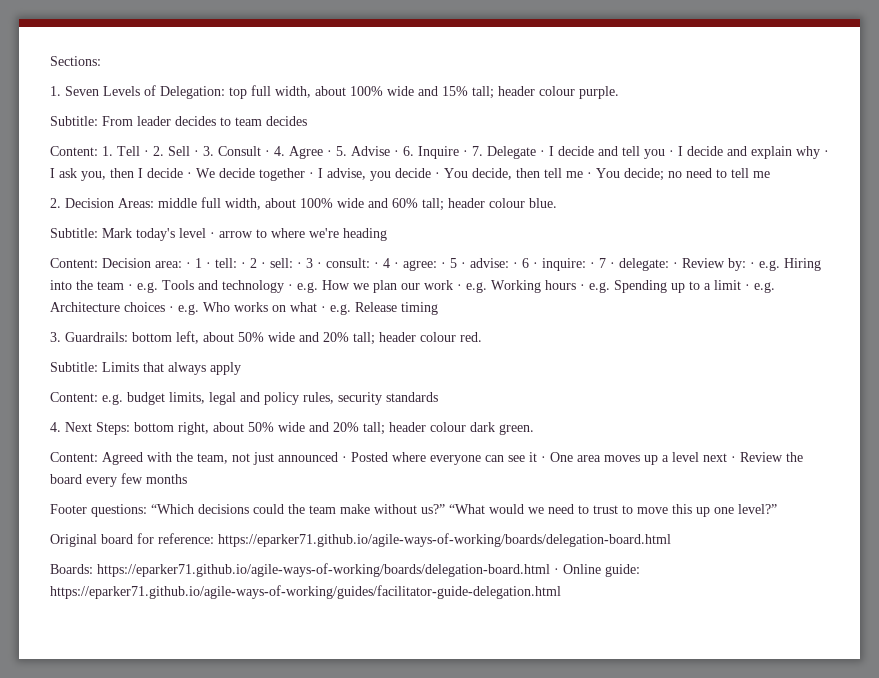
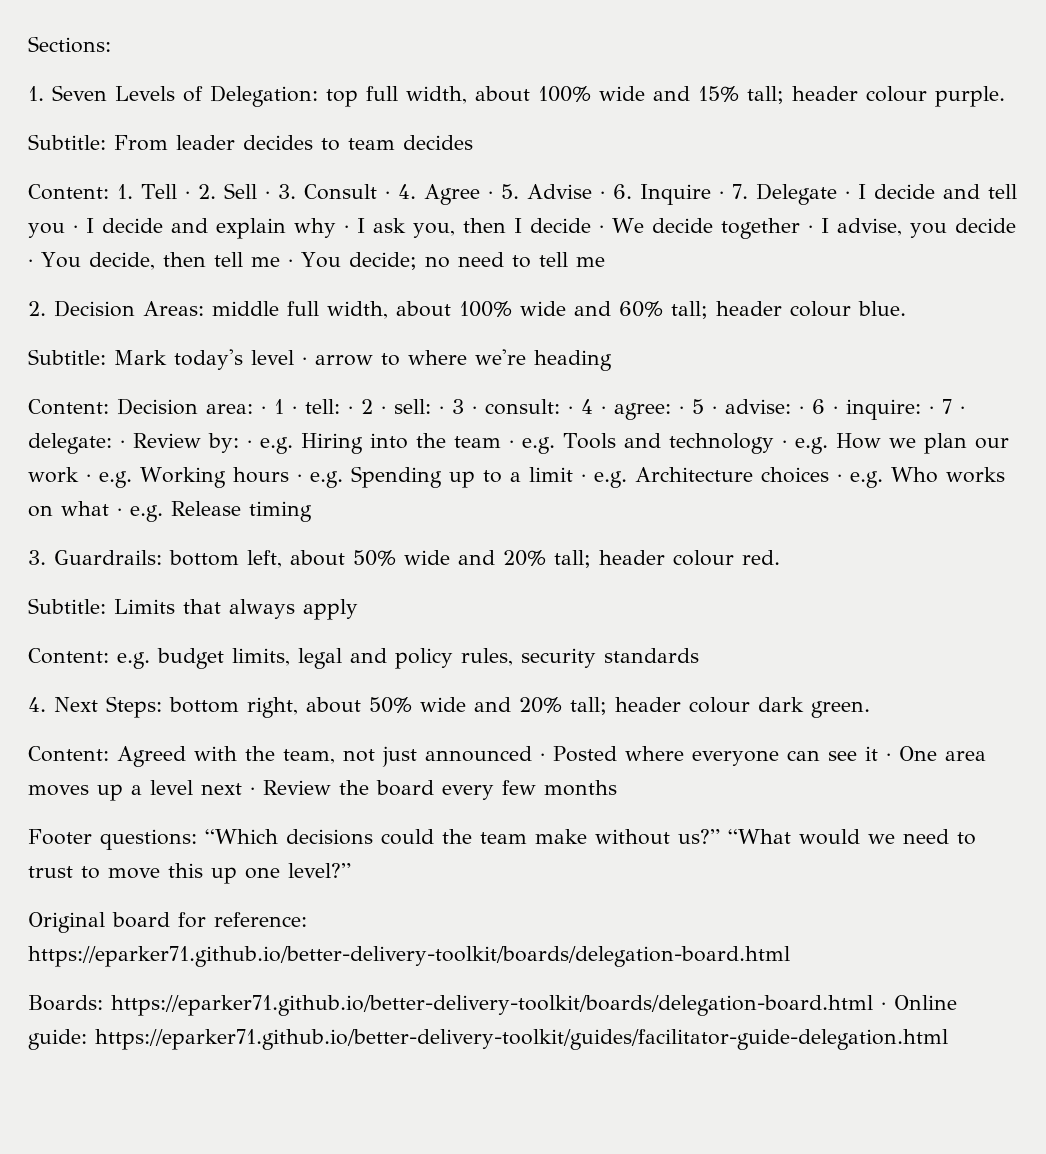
- Original board for reference: https://eparker71.github.io/agile-ways-of-working/boards/delegation-board.html
+ Original board for reference: https://eparker71.github.io/better-delivery-toolkit/boards/delegation-board.html
- Boards: https://eparker71.github.io/agile-ways-of-working/boards/delegation-board.html · Online guide: https://eparker71.github.io/agile-ways-of-working/guides/facilitator-guide-delegation.html
+ Boards: https://eparker71.github.io/better-delivery-toolkit/boards/delegation-board.html · Online guide: https://eparker71.github.io/better-delivery-toolkit/guides/facilitator-guide-delegation.html

